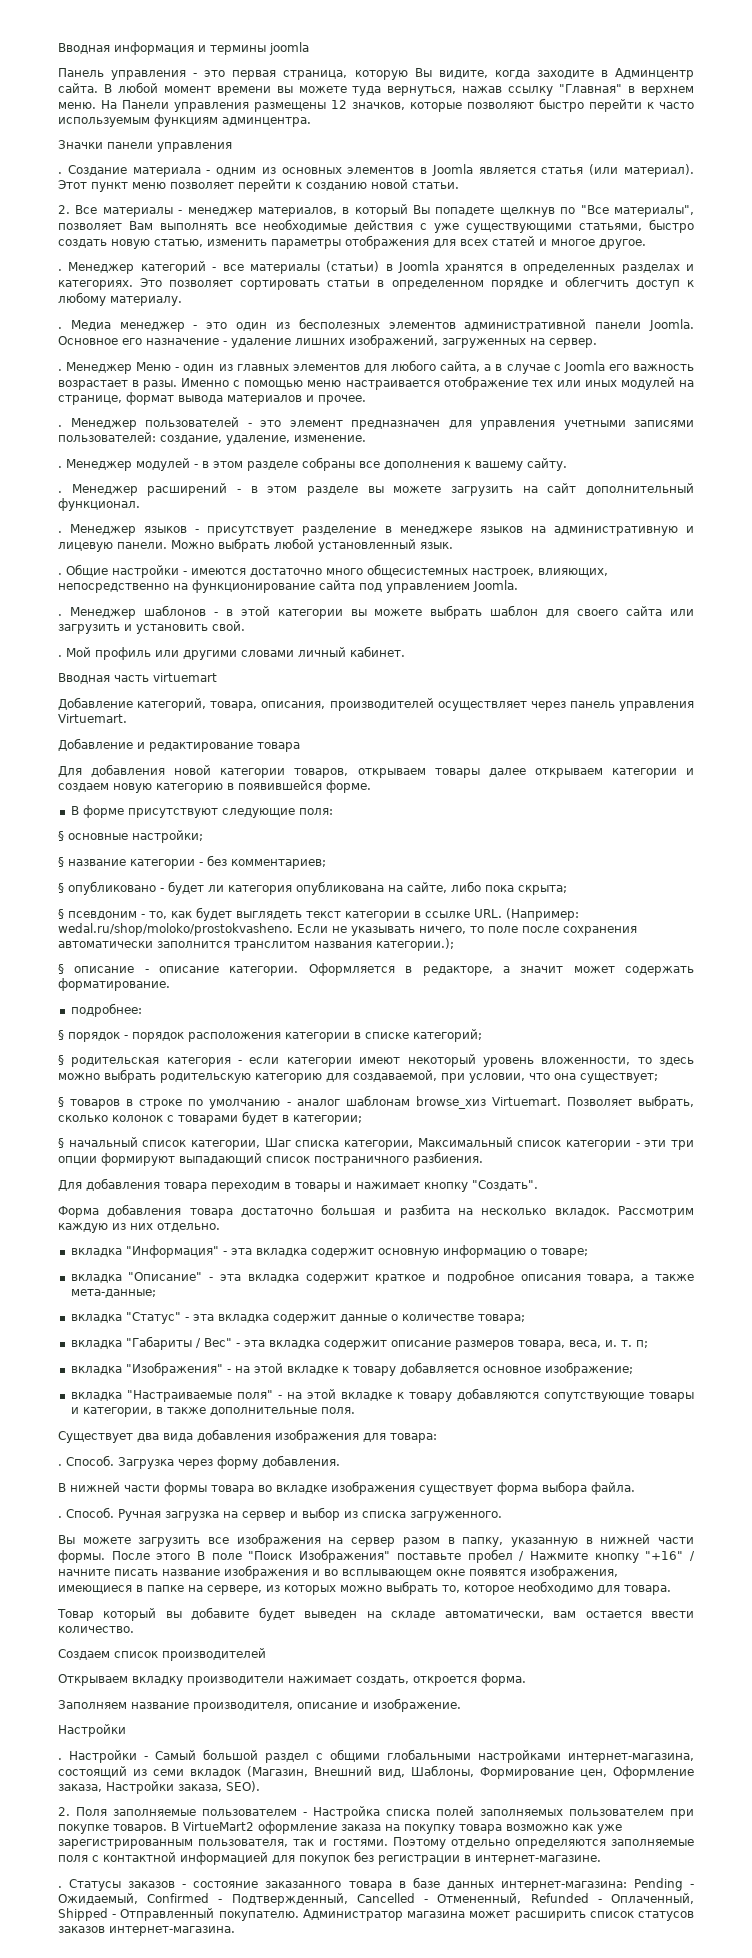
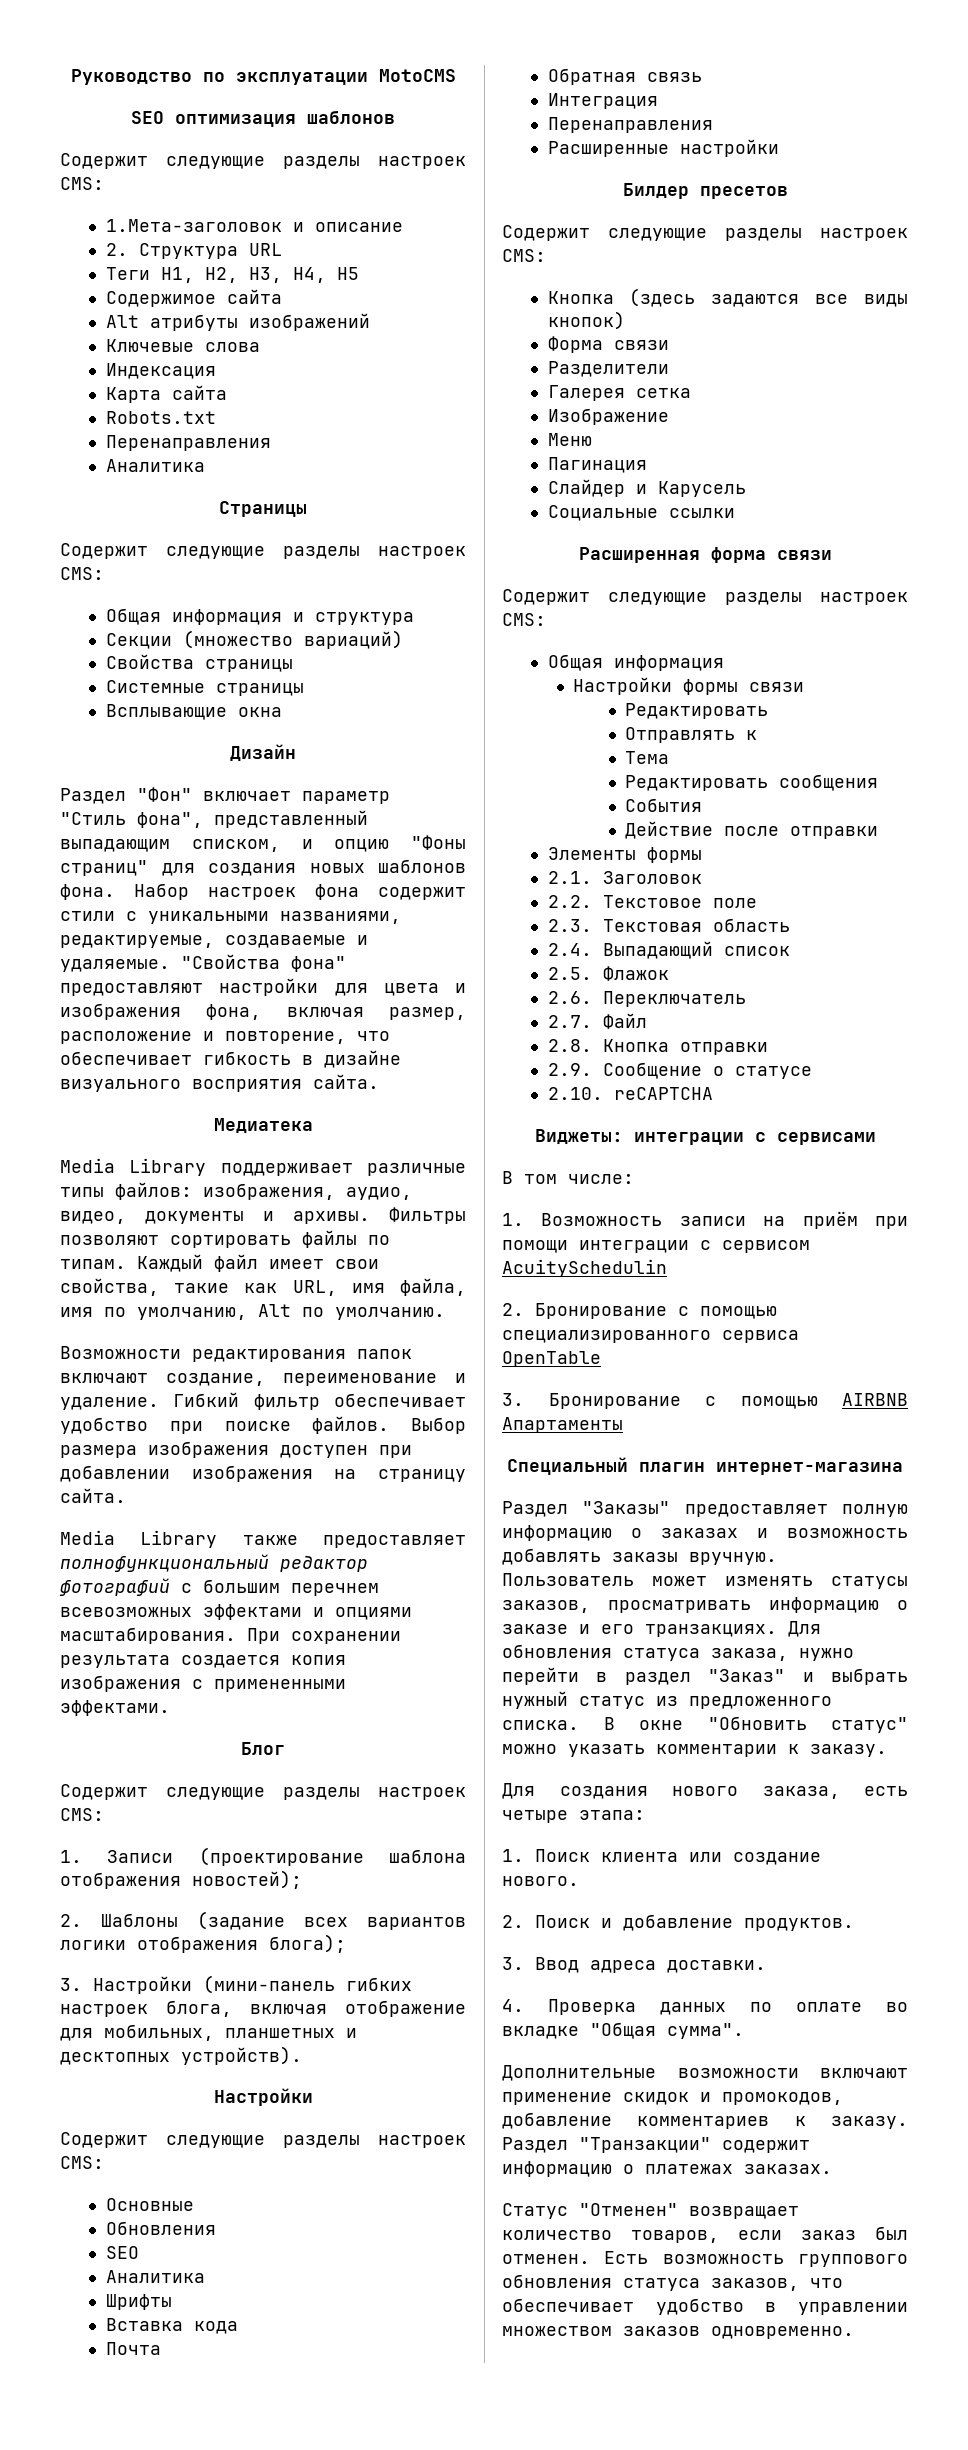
- Вводная информация и термины joomla
- Панель управления - это первая страница, которую Вы видите, когда заходите в Админцентр сайта. В любой момент времени вы можете туда вернуться, нажав ссылку "Главная" в верхнем меню. На Панели управления размещены 12 значков, которые позволяют быстро перейти к часто используемым функциям админцентра.
- Значки панели управления
- . Создание материала - одним из основных элементов в Joomla является статья (или материал). Этот пункт меню позволяет перейти к созданию новой статьи.
- 2. Все материалы - менеджер материалов, в который Вы попадете щелкнув по "Все материалы", позволяет Вам выполнять все необходимые действия с уже существующими статьями, быстро создать новую статью, изменить параметры отображения для всех статей и многое другое.
- . Менеджер категорий - все материалы (статьи) в Joomla хранятся в определенных разделах и категориях. Это позволяет сортировать статьи в определенном порядке и облегчить доступ к любому материалу.
- . Медиа менеджер - это один из бесполезных элементов административной панели Joomla. Основное его назначение - удаление лишних изображений, загруженных на сервер.
- . Менеджер Меню - один из главных элементов для любого сайта, а в случае с Joomla его важность возрастает в разы. Именно с помощью меню настраивается отображение тех или иных модулей на странице, формат вывода материалов и прочее.
- . Менеджер пользователей - это элемент предназначен для управления учетными записями пользователей: создание, удаление, изменение.
- . Менеджер модулей - в этом разделе собраны все дополнения к вашему сайту.
- . Менеджер расширений - в этом разделе вы можете загрузить на сайт дополнительный функционал.
- . Менеджер языков - присутствует разделение в менеджере языков на административную и лицевую панели. Можно выбрать любой установленный язык.
- . Общие настройки - имеются достаточно много общесистемных настроек, влияющих, непосредственно на функционирование сайта под управлением Joomla.
- . Менеджер шаблонов - в этой категории вы можете выбрать шаблон для своего сайта или загрузить и установить свой.
- . Мой профиль или другими словами личный кабинет.
- Вводная часть virtuemart
- Добавление категорий, товара, описания, производителей осуществляет через панель управления Virtuemart.
- Добавление и редактирование товара
- Для добавления новой категории товаров, открываем товары далее открываем категории и создаем новую категорию в появившейся форме.
- В форме присутствуют следующие поля:
- § основные настройки;
- § название категории - без комментариев;
- § опубликовано - будет ли категория опубликована на сайте, либо пока скрыта;
- § псевдоним - то, как будет выглядеть текст категории в ссылке URL. (Например: wedal.ru/shop/moloko/prostokvasheno. Если не указывать ничего, то поле после сохранения автоматически заполнится транслитом названия категории.);
- § описание - описание категории. Оформляется в редакторе, а значит может содержать форматирование.
- подробнее:
- § порядок - порядок расположения категории в списке категорий;
- § родительская категория - если категории имеют некоторый уровень вложенности, то здесь можно выбрать родительскую категорию для создаваемой, при условии, что она существует;
- § товаров в строке по умолчанию - аналог шаблонам browse_xиз Virtuemart. Позволяет выбрать, сколько колонок с товарами будет в категории;
- § начальный список категории, Шаг списка категории, Максимальный список категории - эти три опции формируют выпадающий список постраничного разбиения.
- Для добавления товара переходим в товары и нажимает кнопку "Создать".
- Форма добавления товара достаточно большая и разбита на несколько вкладок. Рассмотрим каждую из них отдельно.
- вкладка "Информация" - эта вкладка содержит основную информацию о товаре;
- вкладка "Описание" - эта вкладка содержит краткое и подробное описания товара, а также мета-данные;
- вкладка "Статус" - эта вкладка содержит данные о количестве товара;
- вкладка "Габариты / Вес" - эта вкладка содержит описание размеров товара, веса, и. т. п;
- вкладка "Изображения" - на этой вкладке к товару добавляется основное изображение;
- вкладка "Настраиваемые поля" - на этой вкладке к товару добавляются сопутствующие товары и категории, в также дополнительные поля.
- Существует два вида добавления изображения для товара:
- . Способ. Загрузка через форму добавления.
- В нижней части формы товара во вкладке изображения существует форма выбора файла.
- . Способ. Ручная загрузка на сервер и выбор из списка загруженного.
- Вы можете загрузить все изображения на сервер разом в папку, указанную в нижней части формы. После этого В поле "Поиск Изображения" поставьте пробел / Нажмите кнопку "+16" / начните писать название изображения и во всплывающем окне появятся изображения, имеющиеся в папке на сервере, из которых можно выбрать то, которое необходимо для товара.
- Товар который вы добавите будет выведен на складе автоматически, вам остается ввести количество.
- Создаем список производителей
- Открываем вкладку производители нажимает создать, откроется форма.
- Заполняем название производителя, описание и изображение.
+ Руководство по эксплуатации MotoCMS
+ SEO оптимизация шаблонов
+ Содержит следующие разделы настроек CMS:
+ 1.Мета-заголовок и описание
+ 2. Структура URL
+ Теги H1, H2, H3, H4, H5
+ Содержимое сайта
+ Alt атрибуты изображений
+ Ключевые слова
+ Индексация
+ Карта сайта
+ Robots.txt
+ Перенаправления
+ Аналитика
+ Страницы
+ Содержит следующие разделы настроек CMS:
+ Общая информация и структура
+ Секции (множество вариаций)
+ Свойства страницы
+ Системные страницы
+ Всплывающие окна
+ Дизайн
+ Раздел "Фон" включает параметр "Стиль фона", представленный выпадающим списком, и опцию "Фоны страниц" для создания новых шаблонов фона. Набор настроек фона содержит стили с уникальными названиями, редактируемые, создаваемые и удаляемые. "Свойства фона" предоставляют настройки для цвета и изображения фона, включая размер, расположение и повторение, что обеспечивает гибкость в дизайне визуального восприятия сайта.
+ Медиатека
+ Media Library поддерживает различные типы файлов: изображения, аудио, видео, документы и архивы. Фильтры позволяют сортировать файлы по типам. Каждый файл имеет свои свойства, такие как URL, имя файла, имя по умолчанию, Alt по умолчанию.
+ Возможности редактирования папок включают создание, переименование и удаление. Гибкий фильтр обеспечивает удобство при поиске файлов. Выбор размера изображения доступен при добавлении изображения на страницу сайта.
+ Media Library также предоставляет полнофункциональный редактор фотографий с большим перечнем всевозможных эффектами и опциями масштабирования. При сохранении результата создается копия изображения с примененными эффектами.
+ Блог
+ Содержит следующие разделы настроек CMS:
+ 1. Записи (проектирование шаблона отображения новостей);
+ 2. Шаблоны (задание всех вариантов логики отображения блога);
+ 3. Настройки (мини-панель гибких настроек блога, включая отображение для мобильных, планшетных и десктопных устройств).
  Настройки
- . Настройки - Самый большой раздел с общими глобальными настройками интернет-магазина, состоящий из семи вкладок (Магазин, Внешний вид, Шаблоны, Формирование цен, Оформление заказа, Настройки заказа, SEO).
- 2. Поля заполняемые пользователем - Настройка списка полей заполняемых пользователем при покупке товаров. В VirtueMart2 оформление заказа на покупку товара возможно как уже зарегистрированным пользователя, так и гостями. Поэтому отдельно определяются заполняемые поля с контактной информацией для покупок без регистрации в интернет-магазине.
- . Статусы заказов - состояние заказанного товара в базе данных интернет-магазина: Pending - Ожидаемый, Confirmed - Подтвержденный, Cancelled - Отмененный, Refunded - Оплаченный, Shipped - Отправленный покупателю. Администратор магазина может расширить список статусов заказов интернет-магазина.
+ Содержит следующие разделы настроек CMS:
+ Основные
+ Обновления
+ SEO
+ Аналитика
+ Шрифты
+ Вставка кода
+ Почта
+ Обратная связь
+ Интеграция
+ Перенаправления
+ Расширенные настройки
+ Билдер пресетов
+ Содержит следующие разделы настроек CMS:
+ Кнопка (здесь задаются все виды кнопок)
+ Форма связи
+ Разделители
+ Галерея сетка
+ Изображение
+ Меню
+ Пагинация
+ Слайдер и Карусель
+ Социальные ссылки
+ Расширенная форма связи
+ Содержит следующие разделы настроек CMS:
+ Общая информация
+ Настройки формы связи
+ Редактировать
+ Отправлять к
+ Тема
+ Редактировать сообщения
+ События
+ Действие после отправки
+ Элементы формы
+ 2.1. Заголовок
+ 2.2. Текстовое поле
+ 2.3. Текстовая область
+ 2.4. Выпадающий список
+ 2.5. Флажок
+ 2.6. Переключатель
+ 2.7. Файл
+ 2.8. Кнопка отправки
+ 2.9. Сообщение о статусе
+ 2.10. reCAPTCHA
+ Виджеты: интеграции с сервисами
+ В том числе:
+ 1. Возможность записи на приём при помощи интеграции с сервисом AcuitySchedulin
+ 2. Бронирование с помощью специализированного сервиса OpenTable
+ 3. Бронирование с помощью AIRBNB Апартаменты
+ Специальный плагин интернет-магазина
+ Раздел "Заказы" предоставляет полную информацию о заказах и возможность добавлять заказы вручную. Пользователь может изменять статусы заказов, просматривать информацию о заказе и его транзакциях. Для обновления статуса заказа, нужно перейти в раздел "Заказ" и выбрать нужный статус из предложенного списка. В окне "Обновить статус" можно указать комментарии к заказу.
+ Для создания нового заказа, есть четыре этапа:
+ 1. Поиск клиента или создание нового.
+ 2. Поиск и добавление продуктов.
+ 3. Ввод адреса доставки.
+ 4. Проверка данных по оплате во вкладке "Общая сумма".
+ Дополнительные возможности включают применение скидок и промокодов, добавление комментариев к заказу. Раздел "Транзакции" содержит информацию о платежах заказах.
+ Статус "Отменен" возвращает количество товаров, если заказ был отменен. Есть возможность группового обновления статуса заказов, что обеспечивает удобство в управлении множеством заказов одновременно.

